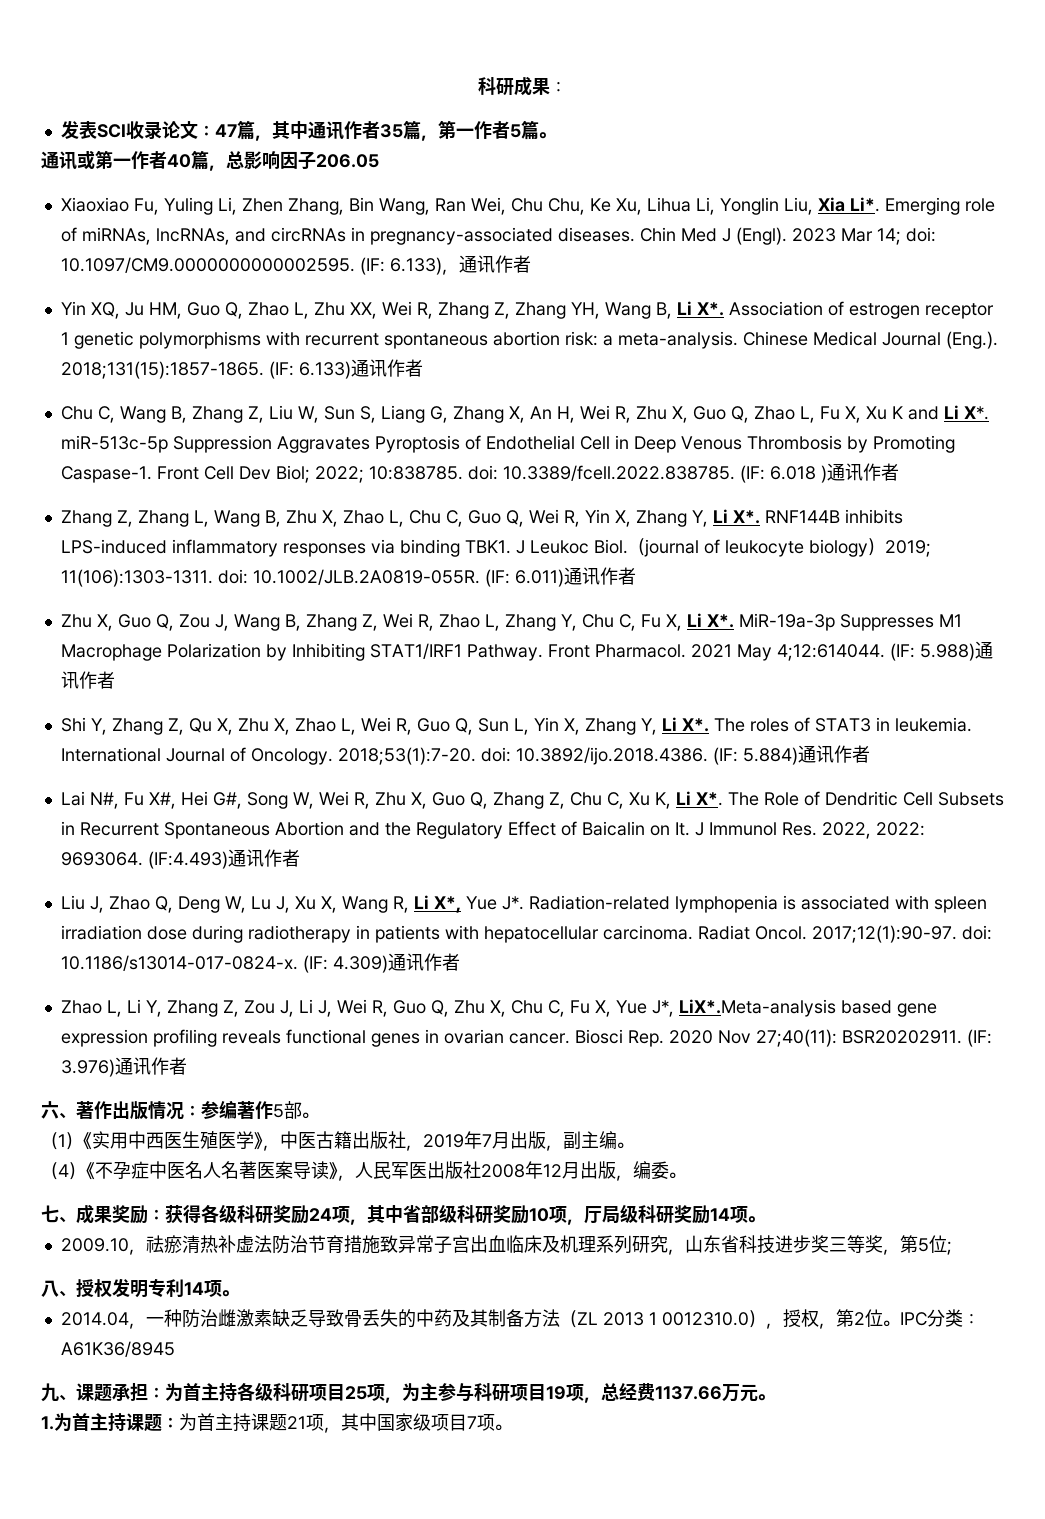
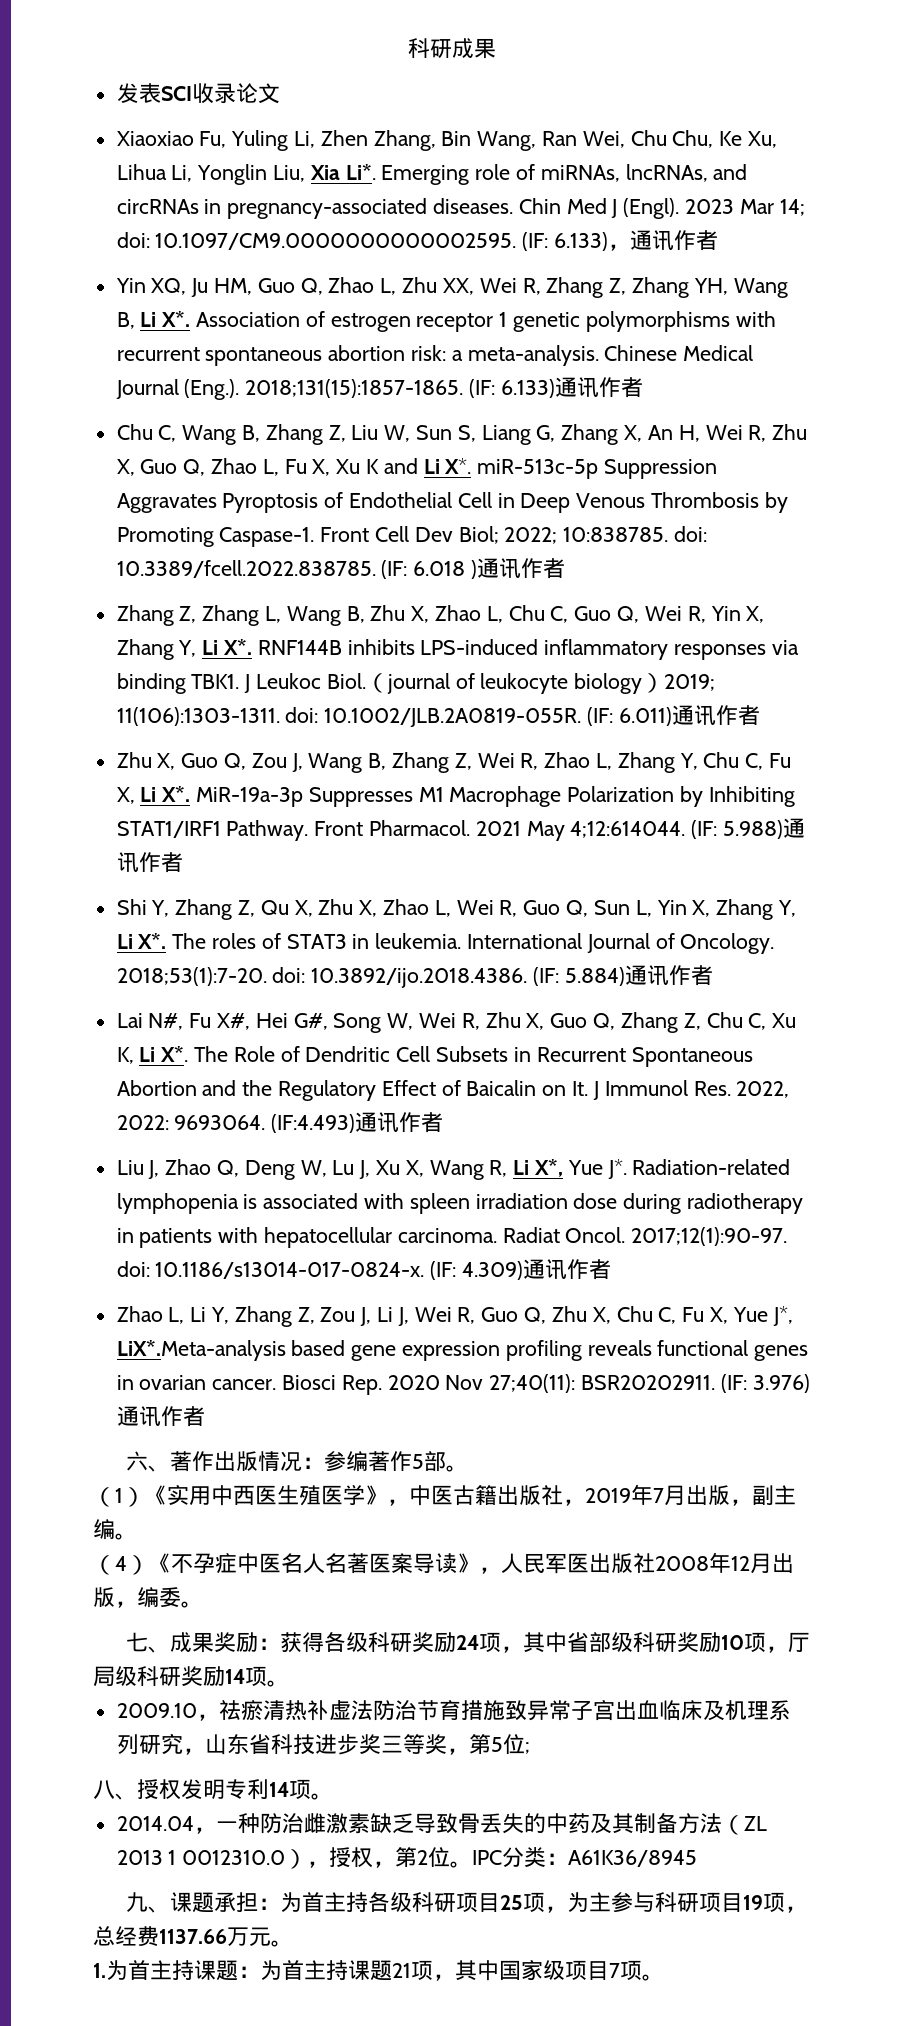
- 科研成果：
+ 科研成果
- 发表SCI收录论文：47篇，其中通讯作者35篇，第一作者5篇。
- 通讯或第一作者40篇，总影响因子206.05
+ 发表SCI收录论文

